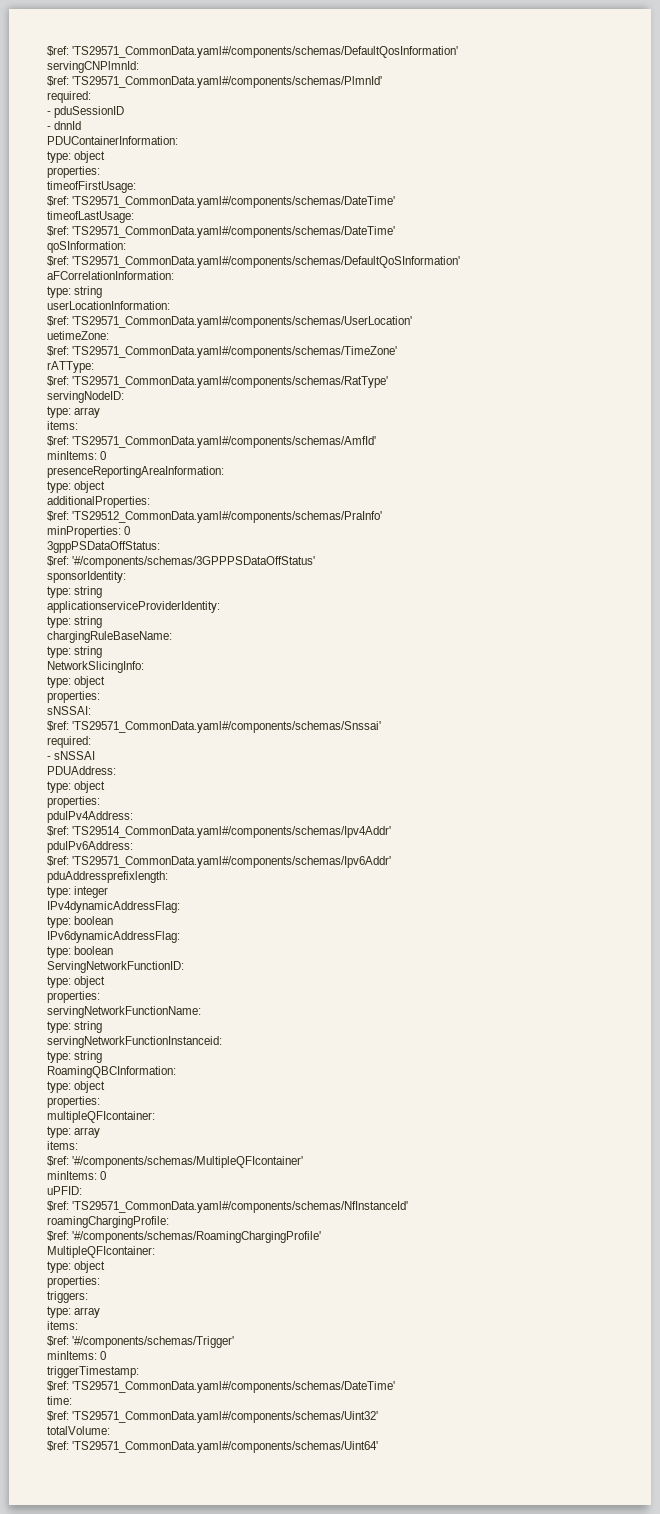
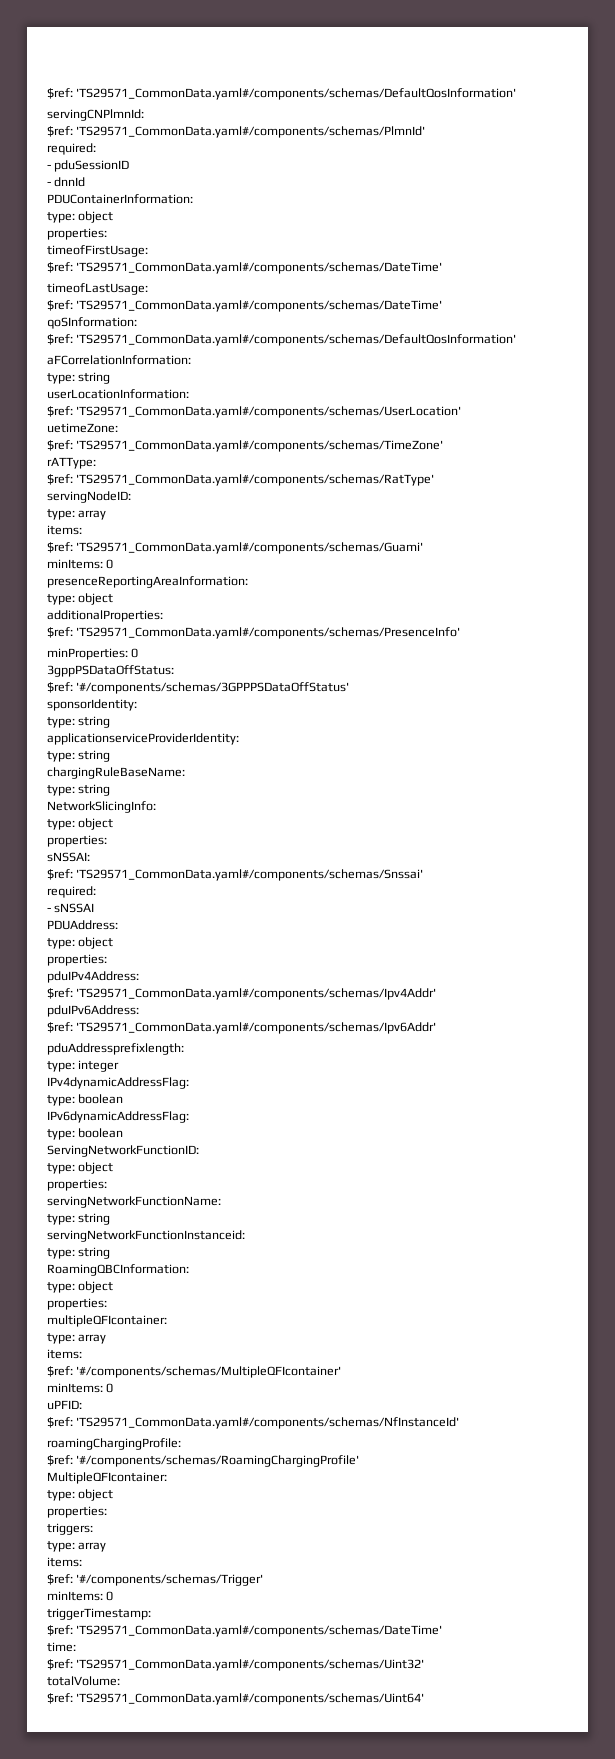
  qoSInformation:
- $ref: 'TS29571_CommonData.yaml#/components/schemas/DefaultQoSInformation'
+ $ref: 'TS29571_CommonData.yaml#/components/schemas/DefaultQosInformation'
- $ref: 'TS29571_CommonData.yaml#/components/schemas/AmfId'
+ $ref: 'TS29571_CommonData.yaml#/components/schemas/Guami'
- $ref: 'TS29512_CommonData.yaml#/components/schemas/PraInfo'
+ $ref: 'TS29571_CommonData.yaml#/components/schemas/PresenceInfo'
- $ref: 'TS29514_CommonData.yaml#/components/schemas/Ipv4Addr'
+ $ref: 'TS29571_CommonData.yaml#/components/schemas/Ipv4Addr'

